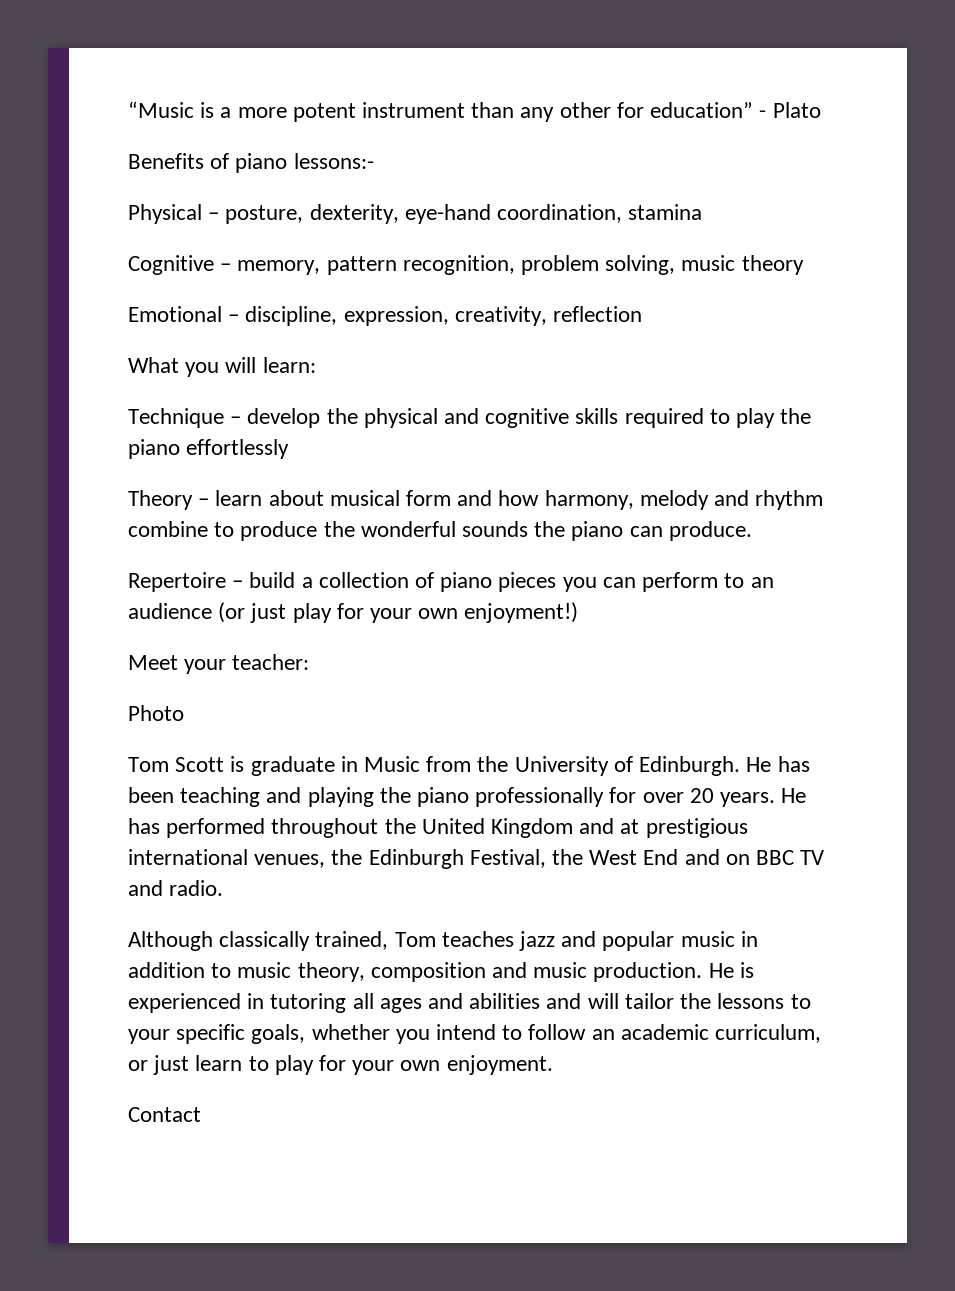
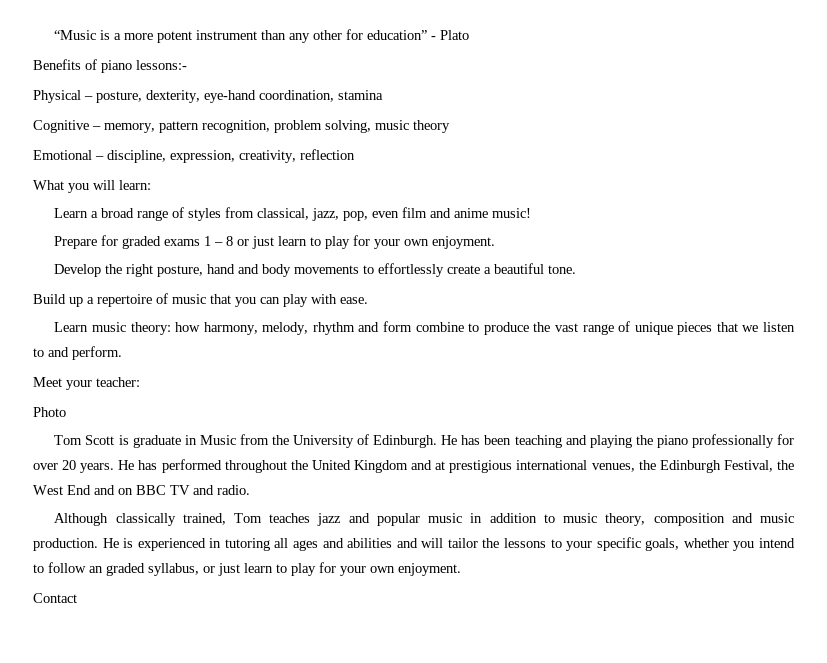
- Technique – develop the physical and cognitive skills required to play the piano effortlessly
- Theory – learn about musical form and how harmony, melody and rhythm combine to produce the wonderful sounds the piano can produce.
- Repertoire – build a collection of piano pieces you can perform to an audience (or just play for your own enjoyment!)
+ Learn a broad range of styles from classical, jazz, pop, even film and anime music!
+ Prepare for graded exams 1 – 8 or just learn to play for your own enjoyment.
+ Develop the right posture, hand and body movements to effortlessly create a beautiful tone.
+ Build up a repertoire of music that you can play with ease.
+ Learn music theory: how harmony, melody, rhythm and form combine to produce the vast range of unique pieces that we listen to and perform.
- He is experienced in tutoring all ages and abilities and will tailor the lessons to your specific goals, whether you intend to follow an academic curriculum, or just learn to play for your own enjoyment.
+ He is experienced in tutoring all ages and abilities and will tailor the lessons to your specific goals, whether you intend to follow an graded syllabus, or just learn to play for your own enjoyment.

